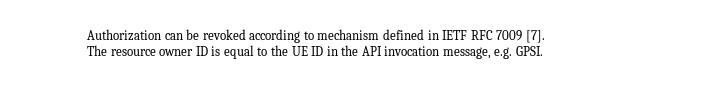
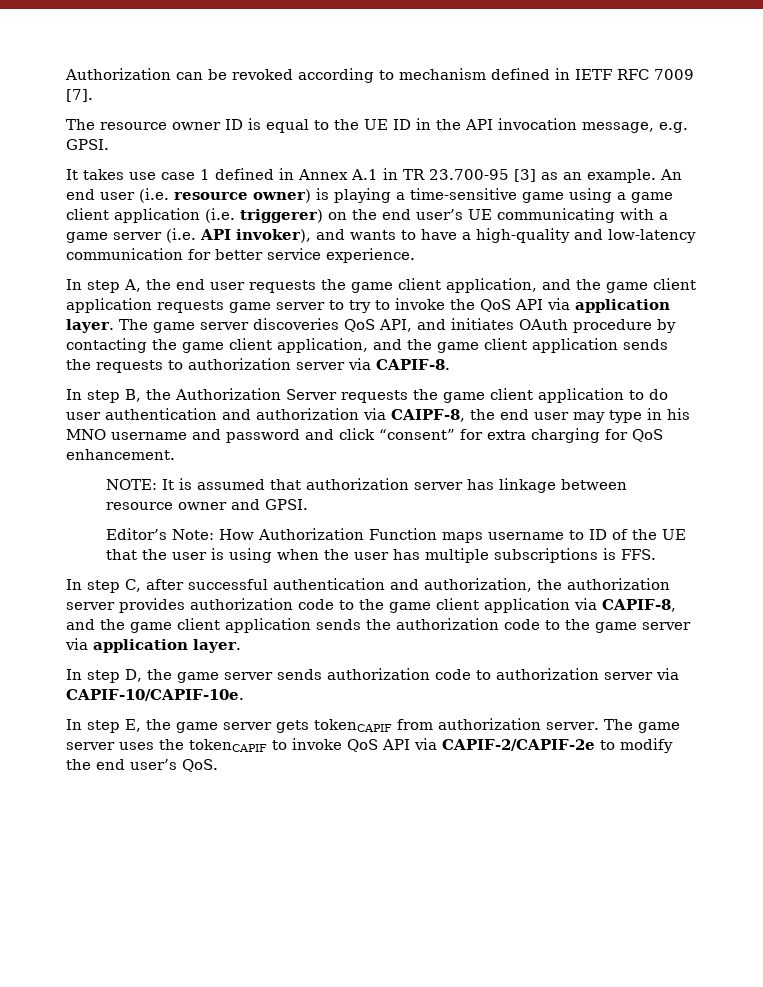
+ It takes use case 1 defined in Annex A.1 in TR 23.700-95 [3] as an example. An end user (i.e. resource owner) is playing a time-sensitive game using a game client application (i.e. triggerer) on the end user’s UE communicating with a game server (i.e. API invoker), and wants to have a high-quality and low-latency communication for better service experience.
+ In step A, the end user requests the game client application, and the game client application requests game server to try to invoke the QoS API via application layer. The game server discoveries QoS API, and initiates OAuth procedure by contacting the game client application, and the game client application sends the requests to authorization server via CAPIF-8.
+ In step B, the Authorization Server requests the game client application to do user authentication and authorization via CAIPF-8, the end user may type in his MNO username and password and click “consent” for extra charging for QoS enhancement.
+ NOTE: It is assumed that authorization server has linkage between resource owner and GPSI.
+ Editor’s Note: How Authorization Function maps username to ID of the UE that the user is using when the user has multiple subscriptions is FFS.
+ In step C, after successful authentication and authorization, the authorization server provides authorization code to the game client application via CAPIF-8, and the game client application sends the authorization code to the game server via application layer.
+ In step D, the game server sends authorization code to authorization server via CAPIF-10/CAPIF-10e.
+ In step E, the game server gets tokenCAPIF from authorization server. The game server uses the tokenCAPIF to invoke QoS API via CAPIF-2/CAPIF-2e to modify the end user’s QoS.

